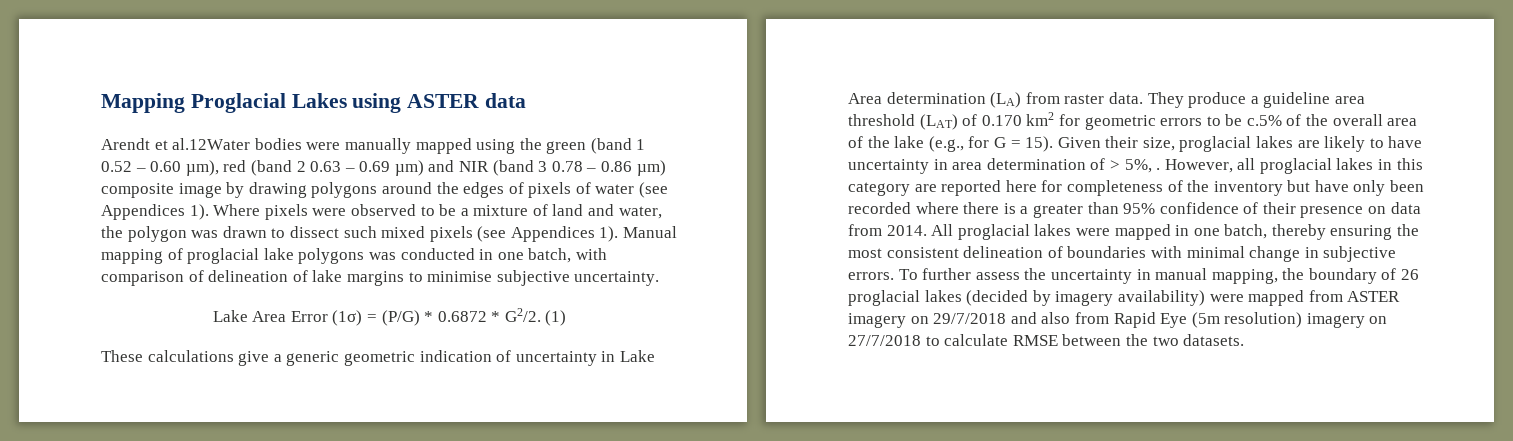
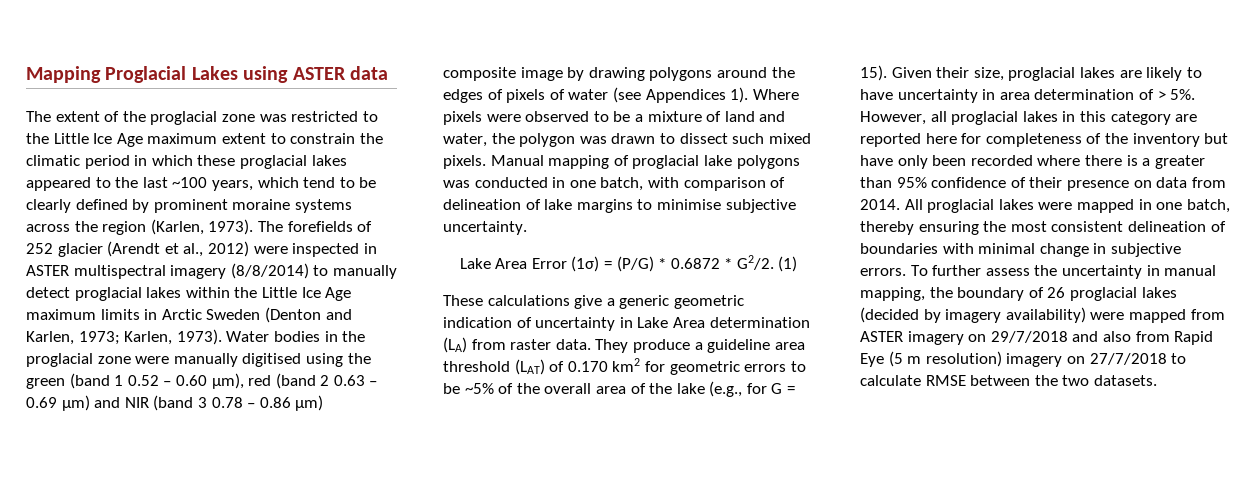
- Arendt et al.12Water bodies were manually mapped using the green (band 1 0.52 – 0.60 µm), red (band 2 0.63 – 0.69 µm) and NIR (band 3 0.78 – 0.86 µm) composite image by drawing polygons around the edges of pixels of water (see Appendices 1).
+ The extent of the proglacial zone was restricted to the Little Ice Age maximum extent to constrain the climatic period in which these proglacial lakes appeared to the last ~100 years, which tend to be clearly defined by prominent moraine systems across the region (Karlen, 1973). The forefields of 252 glacier (Arendt et al., 2012) were inspected in ASTER multispectral imagery (8/8/2014) to manually detect proglacial lakes within the Little Ice Age maximum limits in Arctic Sweden (Denton and Karlen, 1973; Karlen, 1973). Water bodies in the proglacial zone were manually digitised using the green (band 1 0.52 – 0.60 µm), red (band 2 0.63 – 0.69 µm) and NIR (band 3 0.78 – 0.86 µm) composite image by drawing polygons around the edges of pixels of water (see Appendices 1).
- Where pixels were observed to be a mixture of land and water, the polygon was drawn to dissect such mixed pixels (see Appendices 1).
+ Where pixels were observed to be a mixture of land and water, the polygon was drawn to dissect such mixed pixels.
- They produce a guideline area threshold (LAT) of 0.170 km2 for geometric errors to be c.5% of the overall area of the lake (e.g., for G = 15).
+ They produce a guideline area threshold (LAT) of 0.170 km2 for geometric errors to be ~5% of the overall area of the lake (e.g., for G = 15).
- Given their size, proglacial lakes are likely to have uncertainty in area determination of > 5%, .
+ Given their size, proglacial lakes are likely to have uncertainty in area determination of > 5%.
- To further assess the uncertainty in manual mapping, the boundary of 26 proglacial lakes (decided by imagery availability) were mapped from ASTER imagery on 29/7/2018 and also from Rapid Eye (5m resolution) imagery on 27/7/2018 to calculate RMSE between the two datasets.
+ To further assess the uncertainty in manual mapping, the boundary of 26 proglacial lakes (decided by imagery availability) were mapped from ASTER imagery on 29/7/2018 and also from Rapid Eye (5 m resolution) imagery on 27/7/2018 to calculate RMSE between the two datasets.

